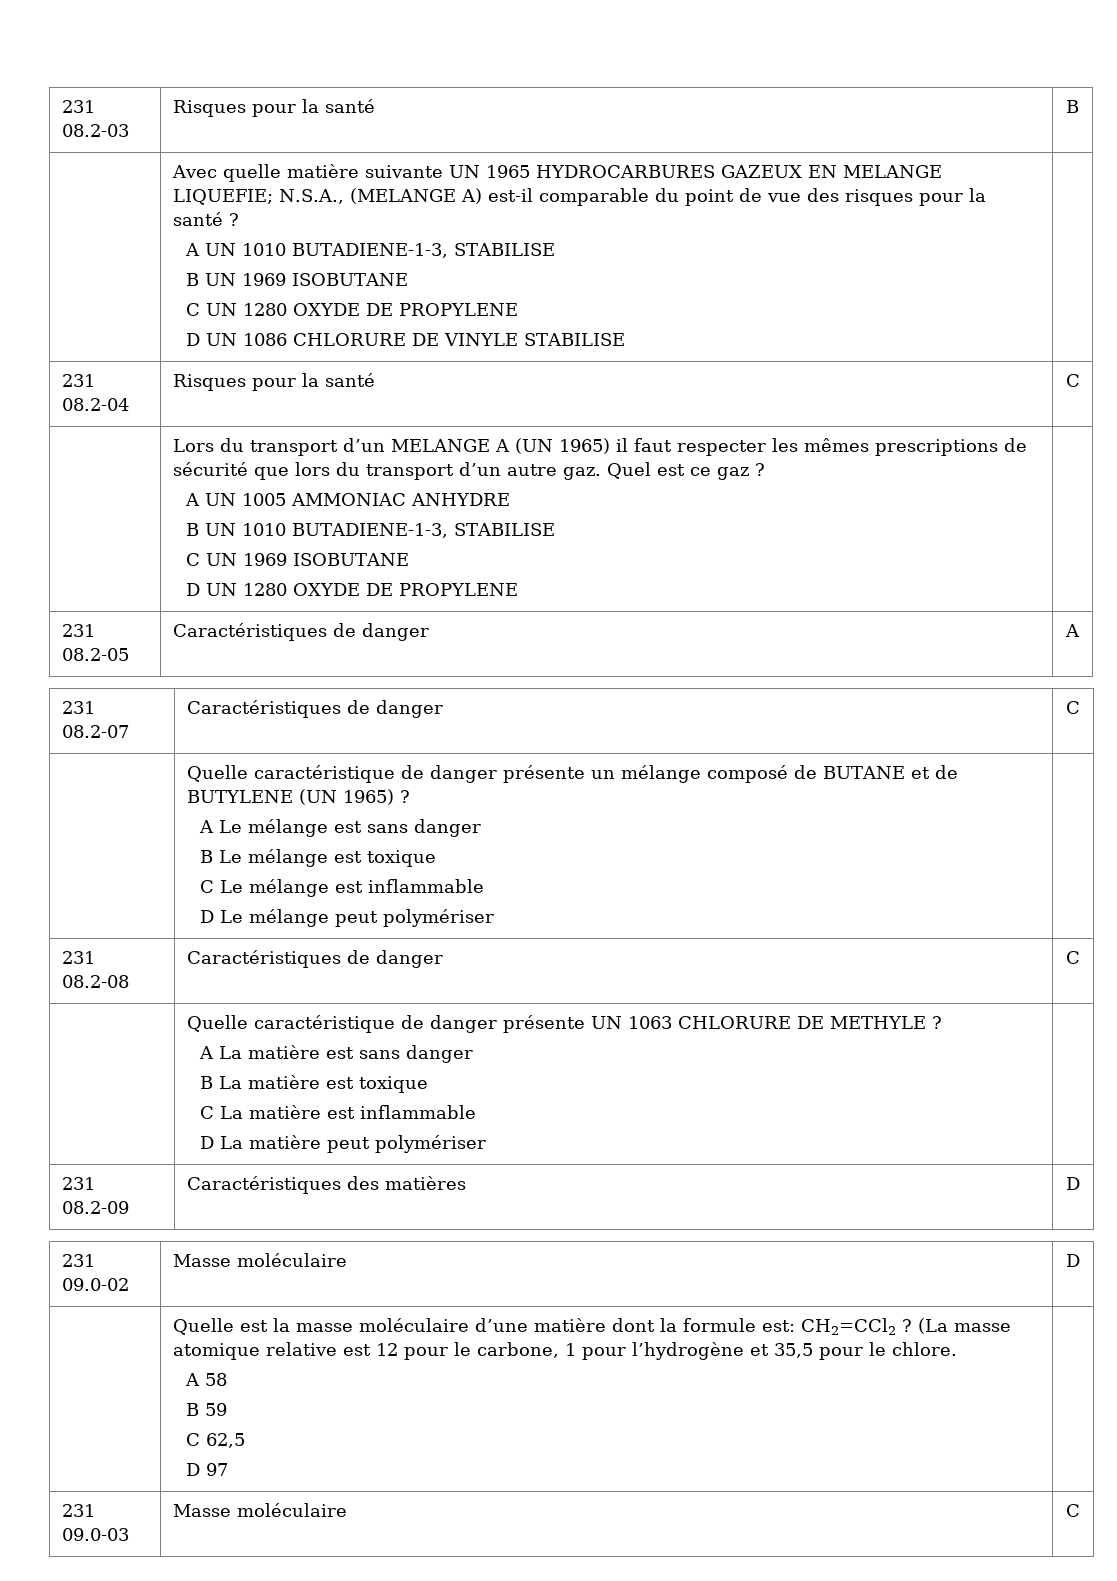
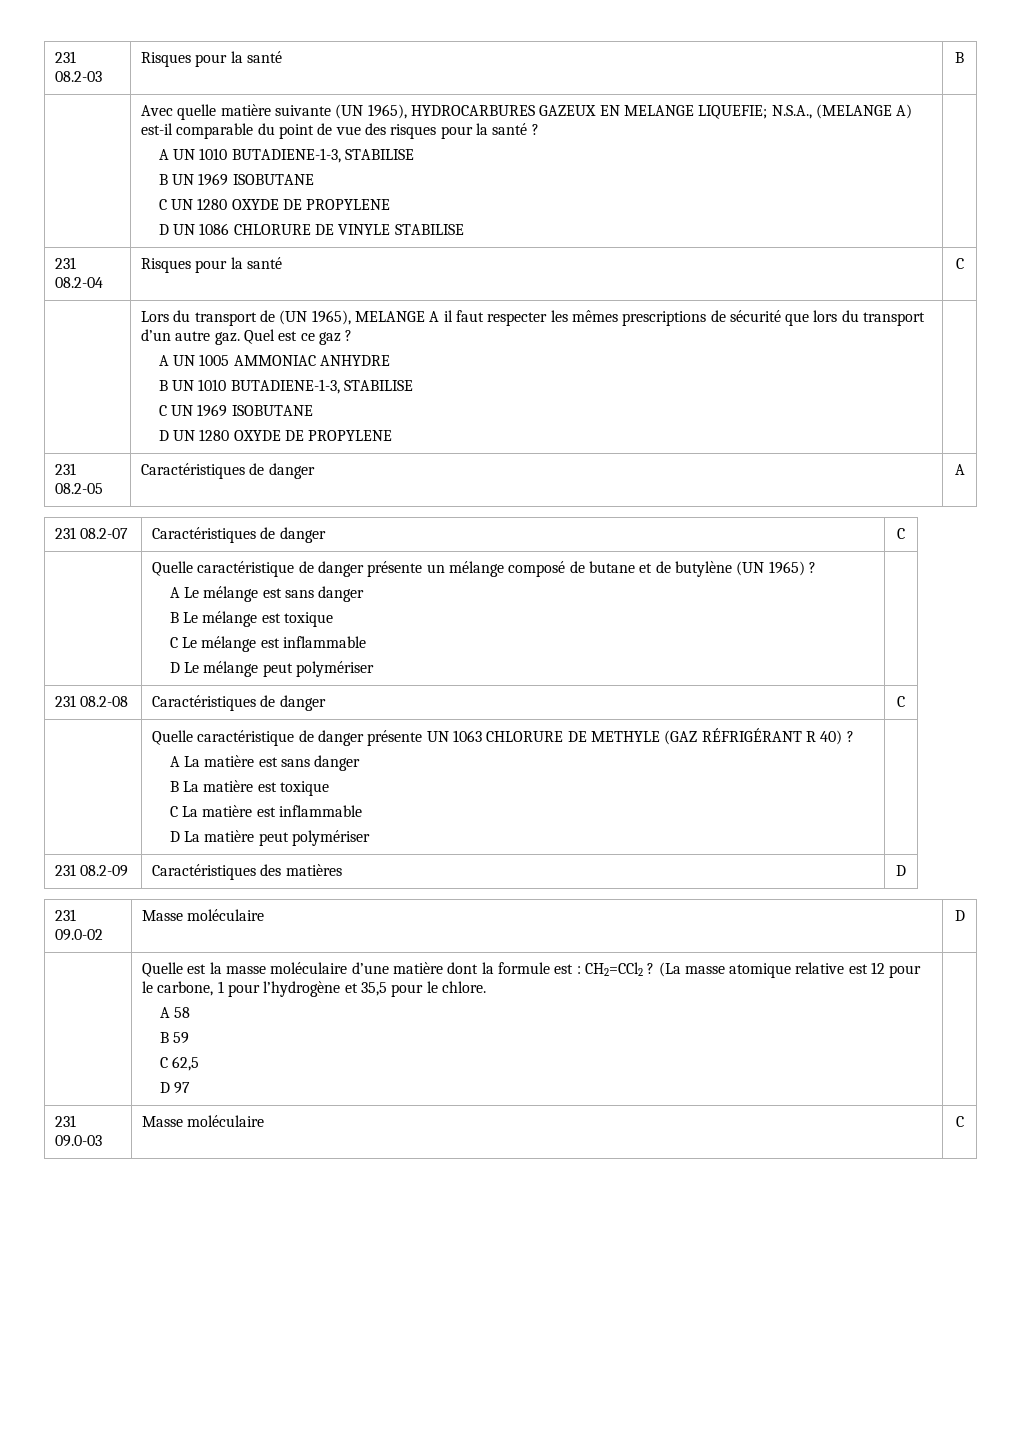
- Avec quelle matière suivante UN 1965 HYDROCARBURES GAZEUX EN MELANGE LIQUEFIE; N.S.A., (MELANGE A) est-il comparable du point de vue des risques pour la santé ?
+ Avec quelle matière suivante (UN 1965), HYDROCARBURES GAZEUX EN MELANGE LIQUEFIE; N.S.A., (MELANGE A) est-il comparable du point de vue des risques pour la santé ?
- Lors du transport d’un MELANGE A (UN 1965) il faut respecter les mêmes prescriptions de sécurité que lors du transport d’un autre gaz.
+ Lors du transport de (UN 1965), MELANGE A il faut respecter les mêmes prescriptions de sécurité que lors du transport d’un autre gaz.
- | Quelle caractéristique de danger présente un mélange composé de BUTANE et de BUTYLENE (UN 1965) ?
+ | Quelle caractéristique de danger présente un mélange composé de butane et de butylène (UN 1965) ?
- | Quelle caractéristique de danger présente UN 1063 CHLORURE DE METHYLE ?
+ | Quelle caractéristique de danger présente UN 1063 CHLORURE DE METHYLE (GAZ RÉFRIGÉRANT R 40) ?
- | Quelle est la masse moléculaire d’une matière dont la formule est: CH2=CCl2 ? (La masse atomique relative est 12 pour le carbone, 1 pour l’hydrogène et 35,5 pour le chlore.
+ | Quelle est la masse moléculaire d’une matière dont la formule est : CH2=CCl2 ? (La masse atomique relative est 12 pour le carbone, 1 pour l’hydrogène et 35,5 pour le chlore.

